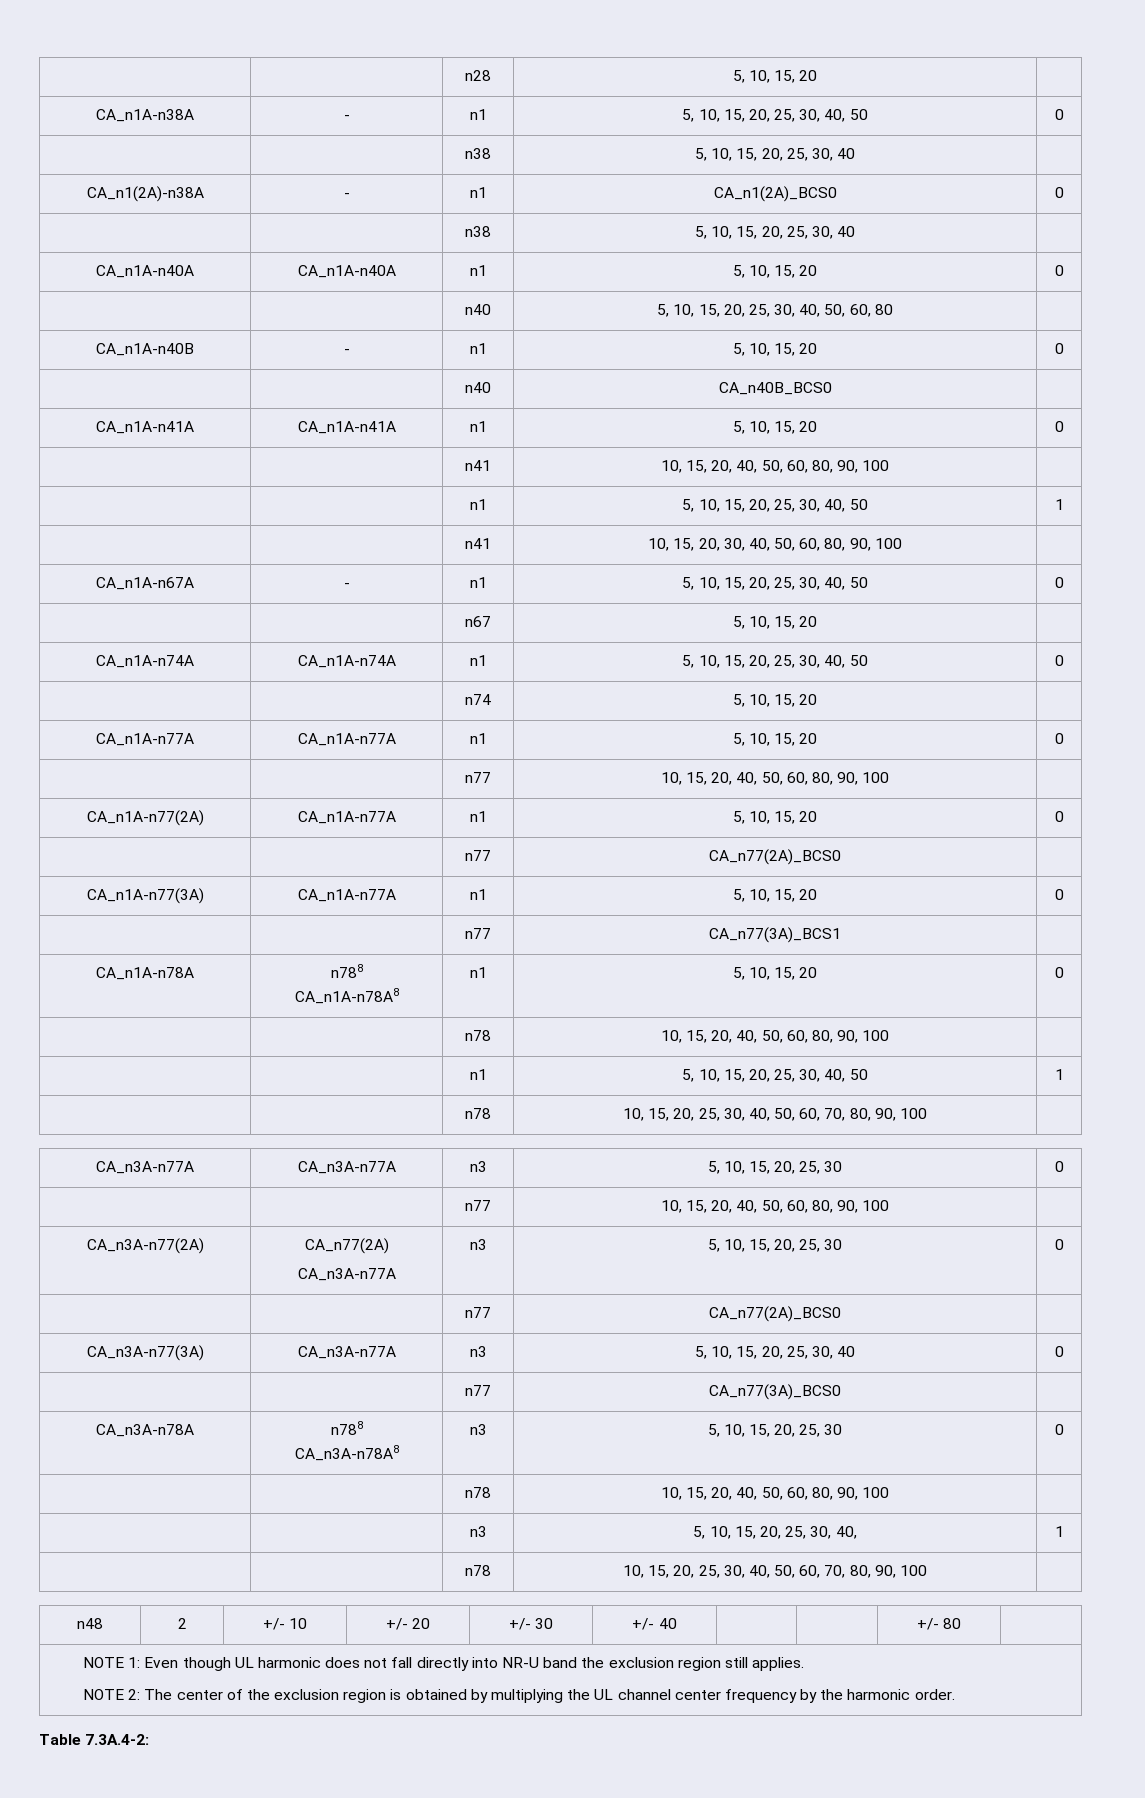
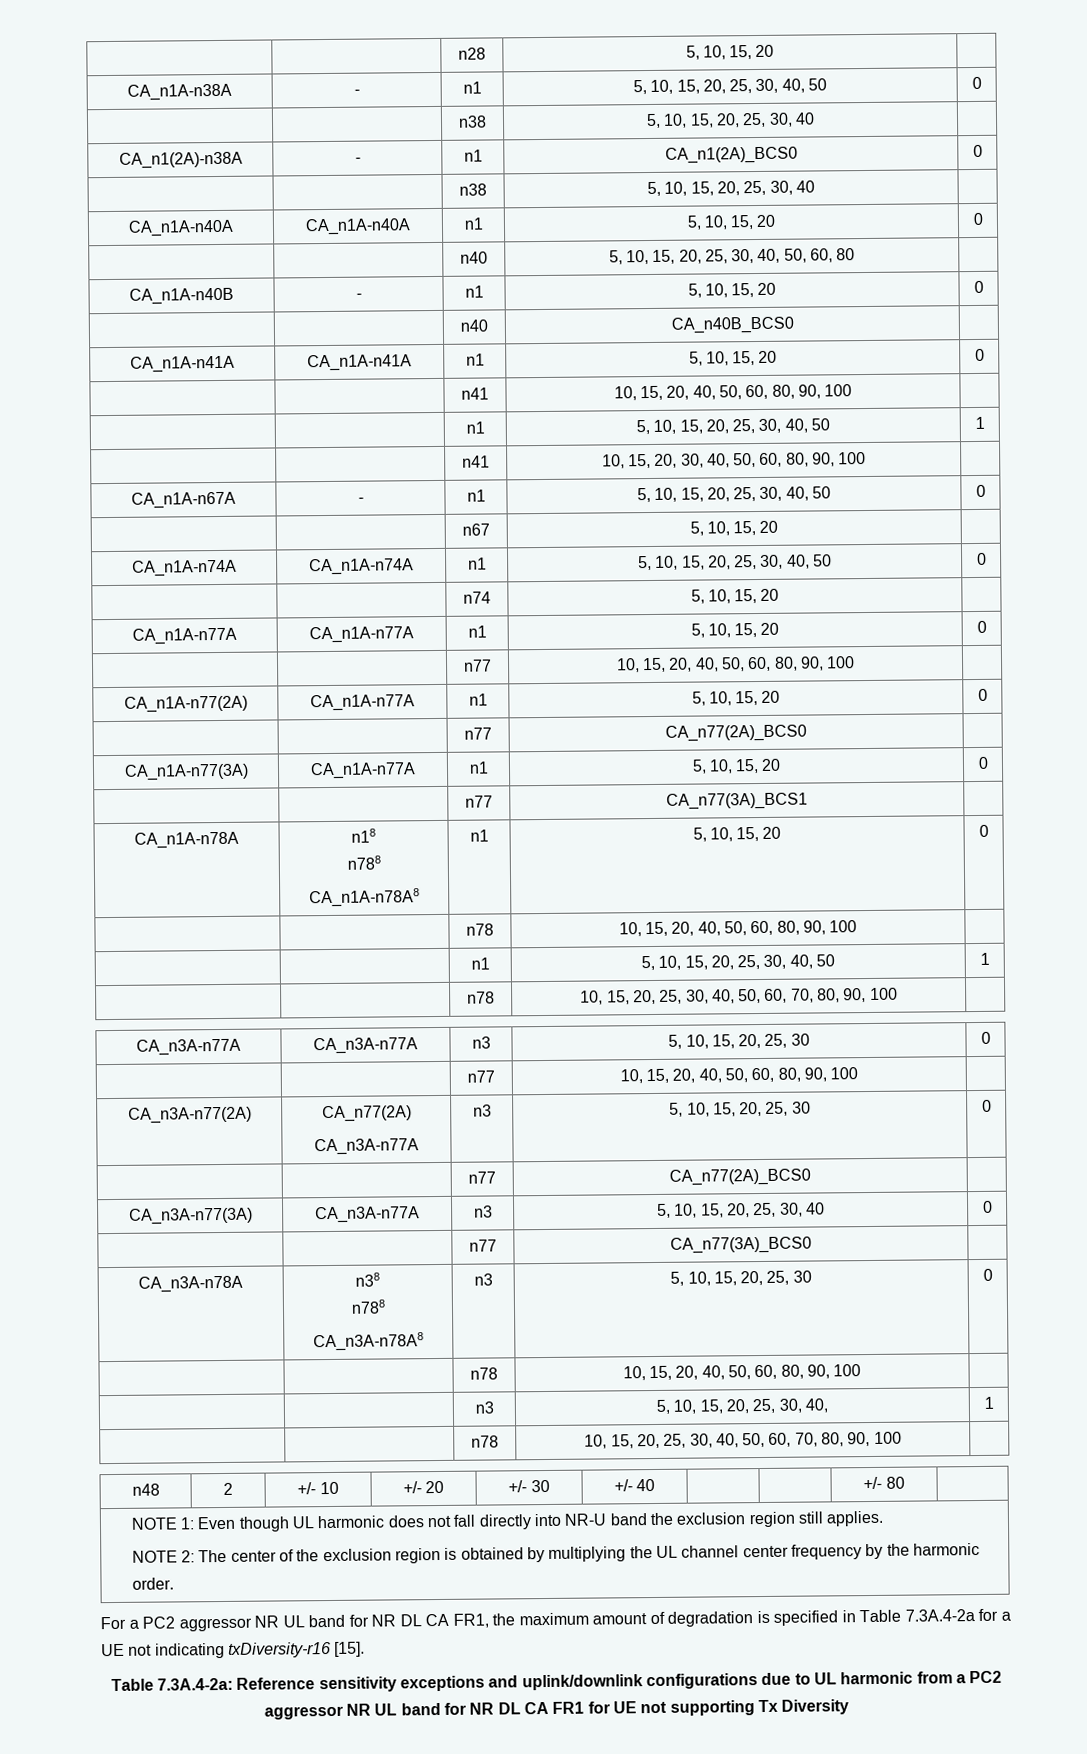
- CA_n1A-n78A | n788
+ CA_n1A-n78A | n18
+ n788
- CA_n3A-n78A | n788
+ CA_n3A-n78A | n38
+ n788
- Table 7.3A.4-2:
+ For a PC2 aggressor NR UL band for NR DL CA FR1, the maximum amount of degradation is specified in Table 7.3A.4-2a for a UE not indicating txDiversity-r16 [15].
+ Table 7.3A.4-2a: Reference sensitivity exceptions and uplink/downlink configurations due to UL harmonic from a PC2 aggressor NR UL band for NR DL CA FR1 for UE not supporting Tx Diversity

